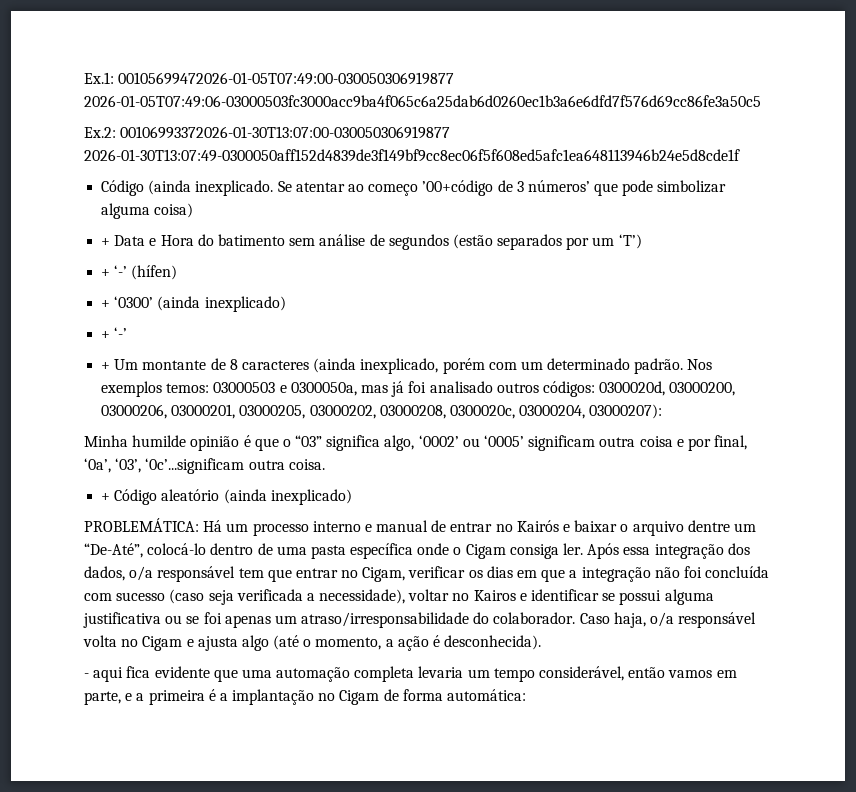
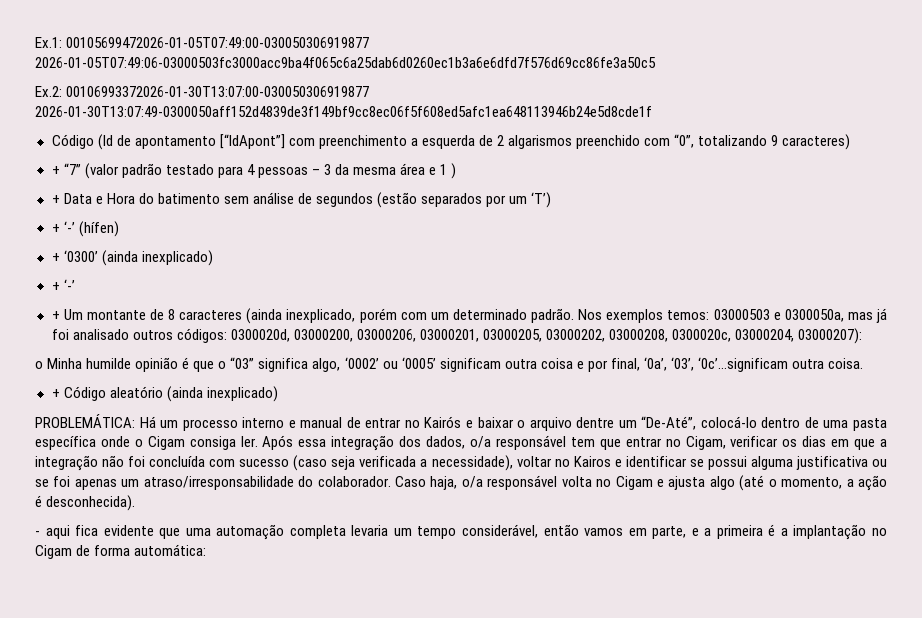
- Código (ainda inexplicado. Se atentar ao começo ’00+código de 3 números’ que pode simbolizar alguma coisa)
+ Código (Id de apontamento [“IdApont”] com preenchimento a esquerda de 2 algarismos preenchido com “0”, totalizando 9 caracteres)
+ + “7” (valor padrão testado para 4 pessoas – 3 da mesma área e 1 )
- Minha humilde opinião é que o “03” significa algo, ‘0002’ ou ‘0005’ significam outra coisa e por final, ‘0a’, ‘03’, ‘0c’...significam outra coisa.
+ o Minha humilde opinião é que o “03” significa algo, ‘0002’ ou ‘0005’ significam outra coisa e por final, ‘0a’, ‘03’, ‘0c’...significam outra coisa.

